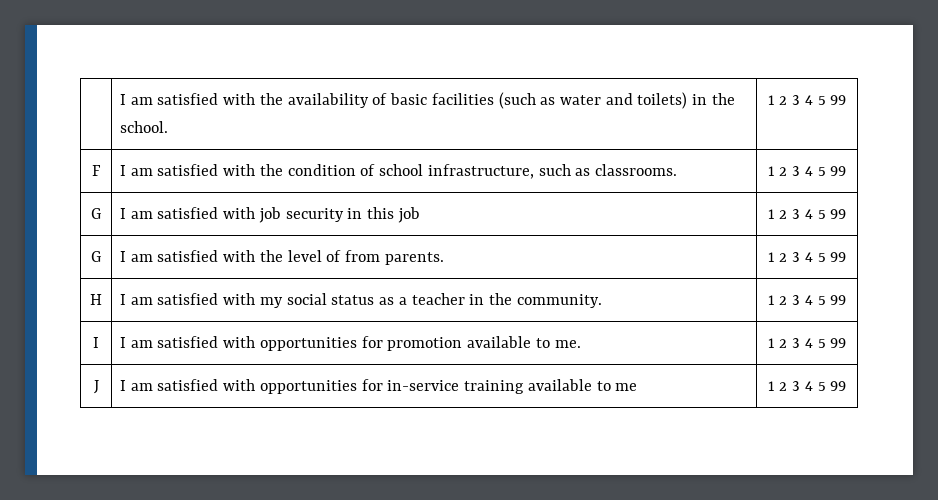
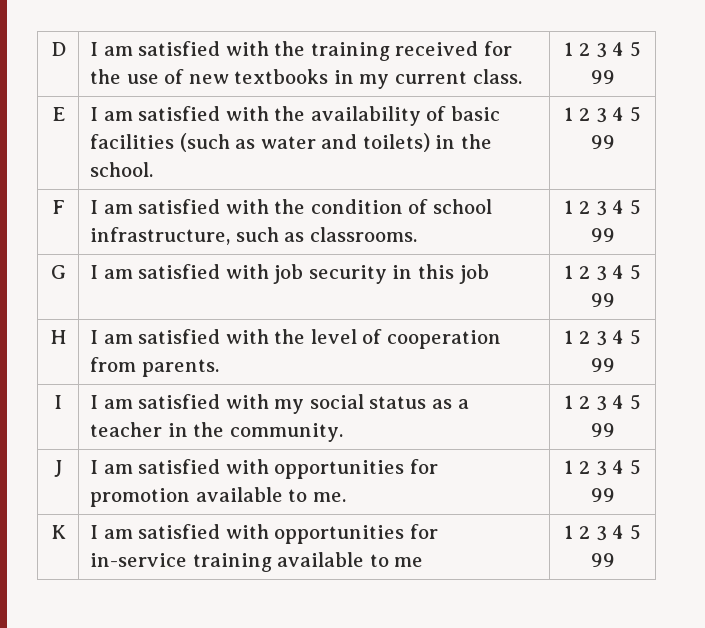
- | I am satisfied with the availability of basic facilities (such as water and toilets) in the school. | 1 2 3 4 5 99
+ D | I am satisfied with the training received for the use of new textbooks in my current class. | 1 2 3 4 5 99
+ E | I am satisfied with the availability of basic facilities (such as water and toilets) in the school. | 1 2 3 4 5 99
- G | I am satisfied with the level of from parents. | 1 2 3 4 5 99
+ H | I am satisfied with the level of cooperation from parents. | 1 2 3 4 5 99
- H | I am satisfied with my social status as a teacher in the community. | 1 2 3 4 5 99
+ I | I am satisfied with my social status as a teacher in the community. | 1 2 3 4 5 99
- I | I am satisfied with opportunities for promotion available to me. | 1 2 3 4 5 99
+ J | I am satisfied with opportunities for promotion available to me. | 1 2 3 4 5 99
- J | I am satisfied with opportunities for in-service training available to me | 1 2 3 4 5 99
+ K | I am satisfied with opportunities for in-service training available to me | 1 2 3 4 5 99

